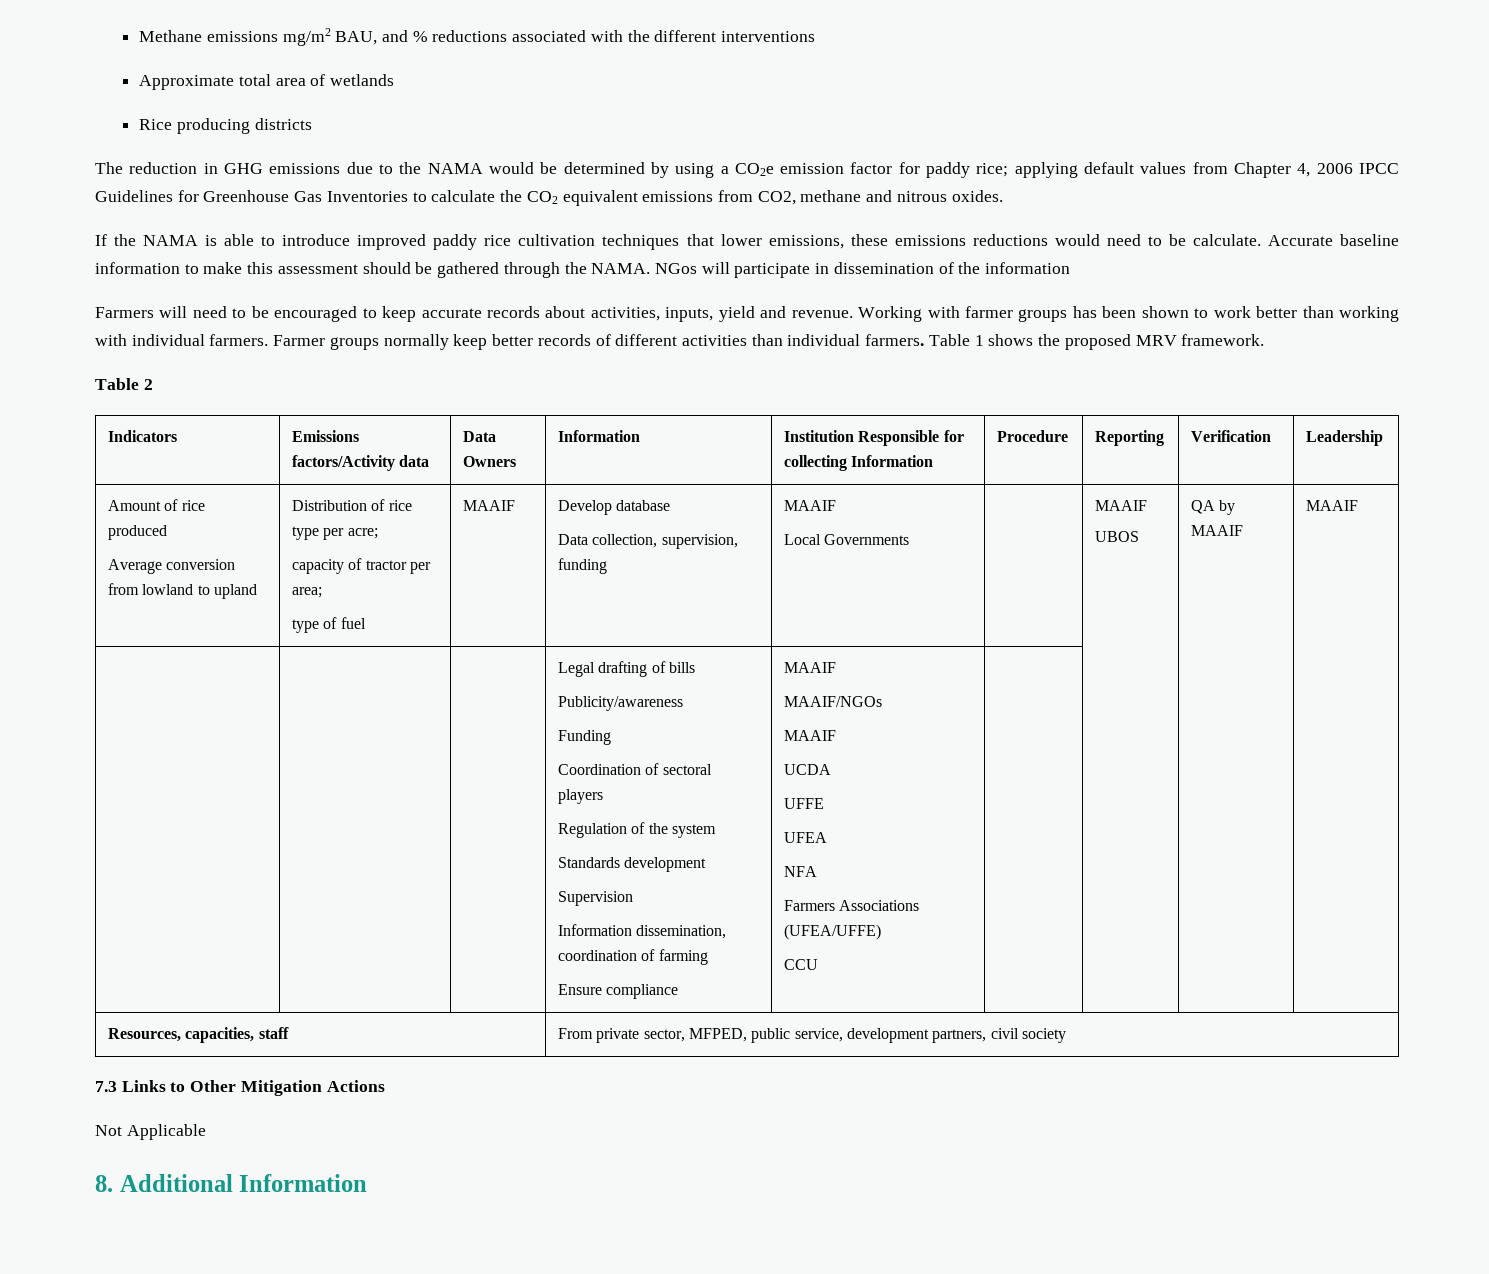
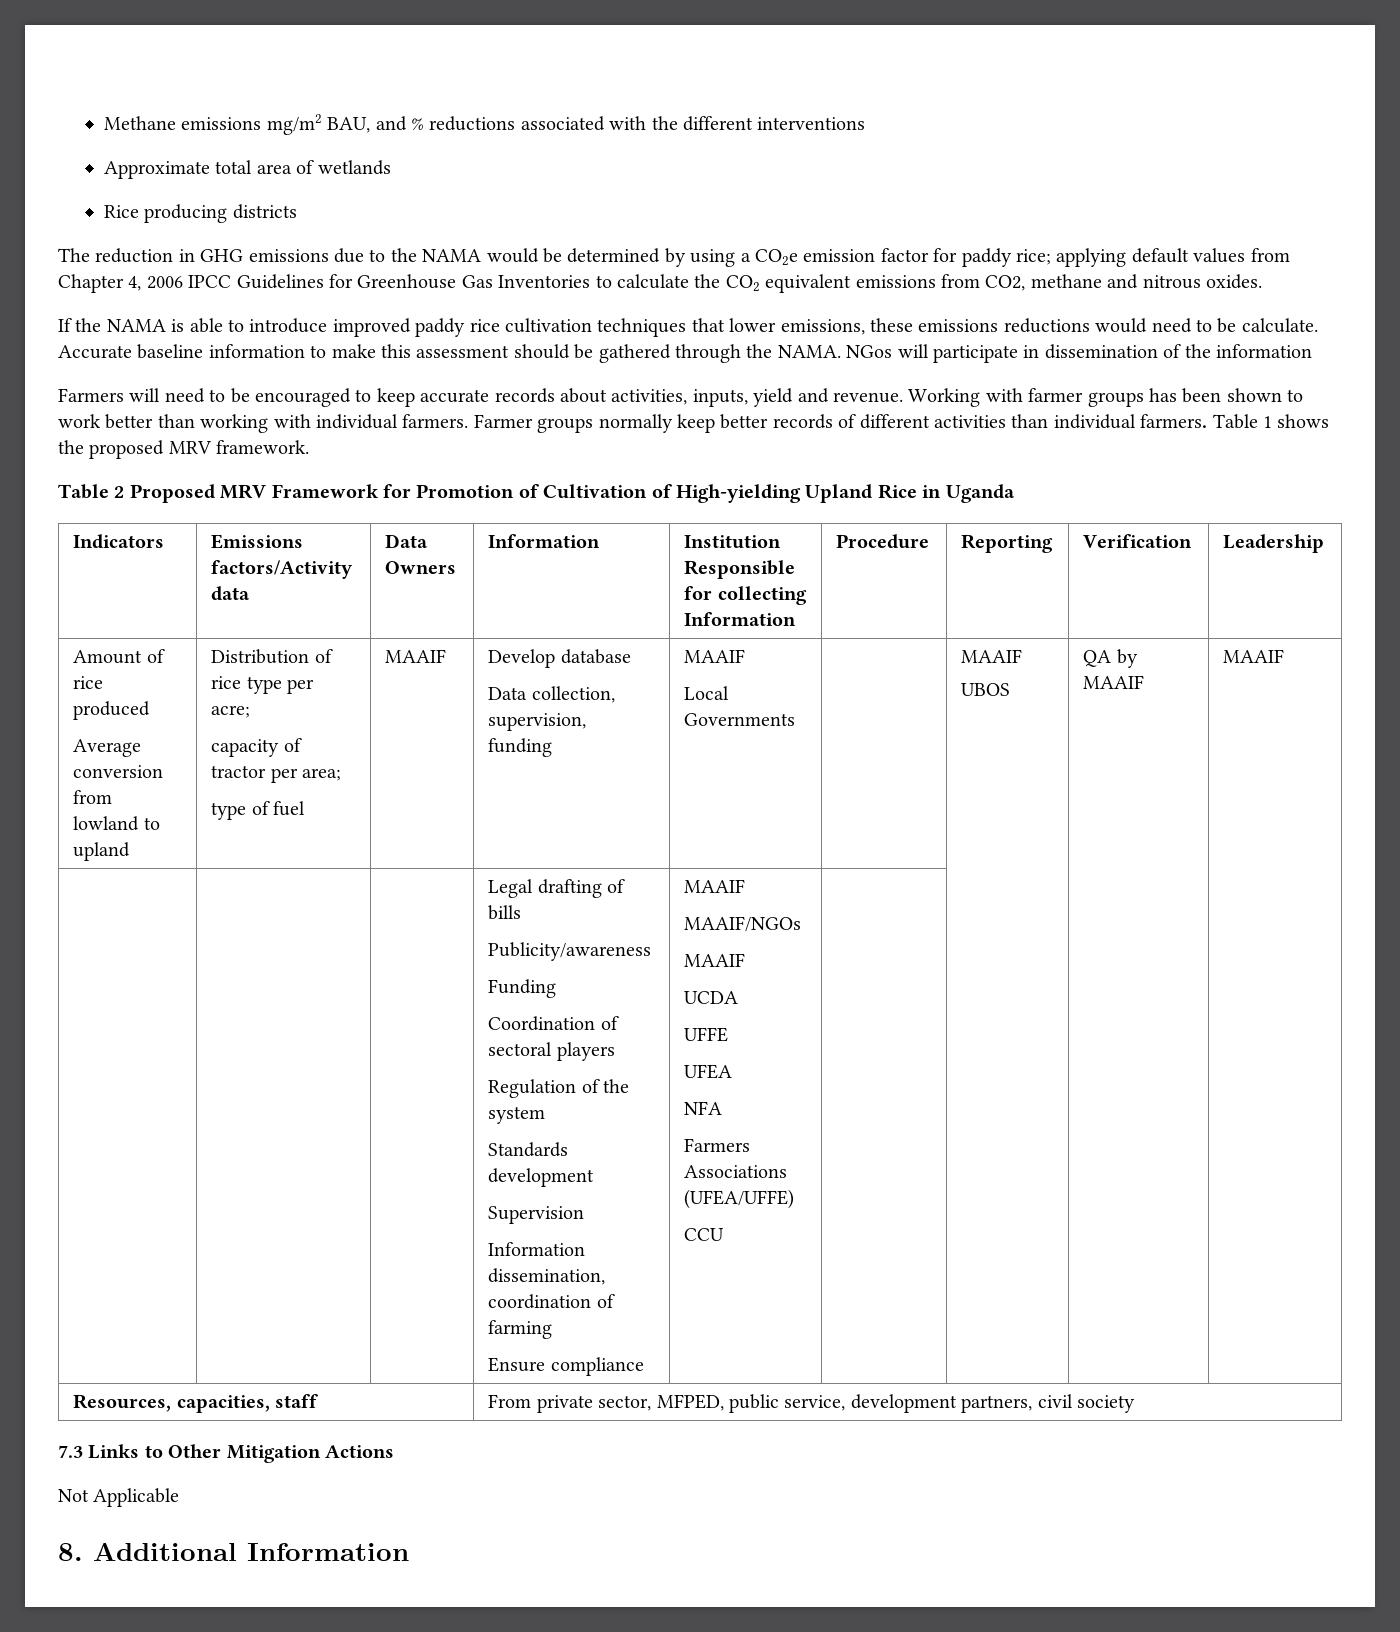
- Table 2
+ Table 2 Proposed MRV Framework for Promotion of Cultivation of High-yielding Upland Rice in Uganda

